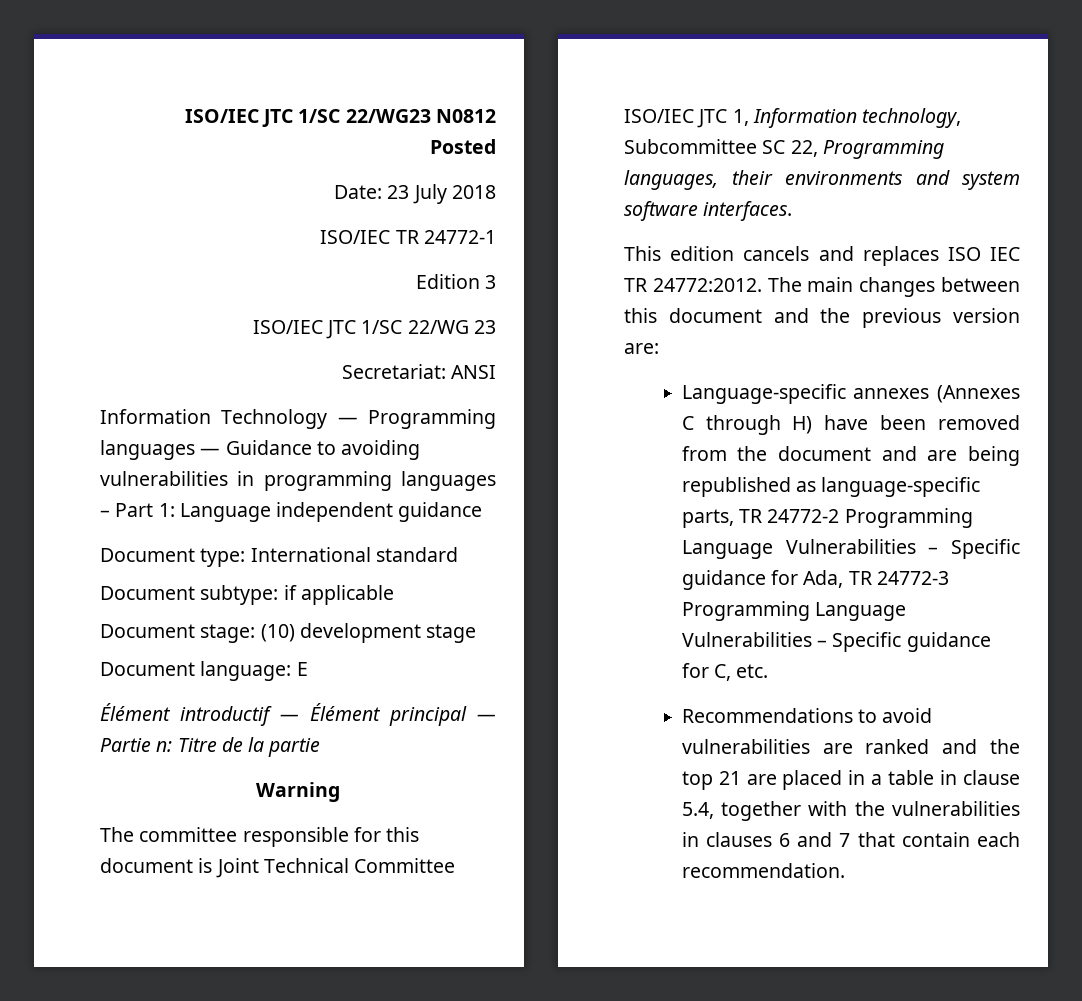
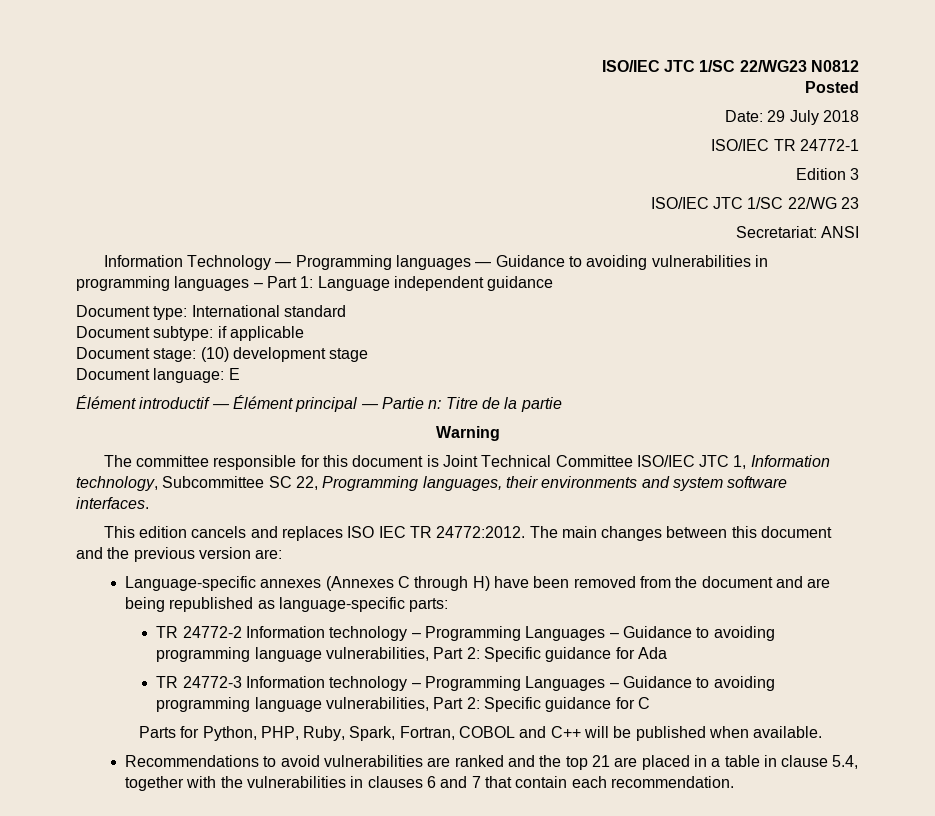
- Date: 23 July 2018
+ Date: 29 July 2018
- Language-specific annexes (Annexes C through H) have been removed from the document and are being republished as language-specific parts, TR 24772-2 Programming Language Vulnerabilities – Specific guidance for Ada, TR 24772-3 Programming Language Vulnerabilities – Specific guidance for C, etc.
+ Language-specific annexes (Annexes C through H) have been removed from the document and are being republished as language-specific parts:
+ TR 24772-2 Information technology – Programming Languages – Guidance to avoiding programming language vulnerabilities, Part 2: Specific guidance for Ada
+ TR 24772-3 Information technology – Programming Languages – Guidance to avoiding programming language vulnerabilities, Part 2: Specific guidance for C
+ Parts for Python, PHP, Ruby, Spark, Fortran, COBOL and C++ will be published when available.

